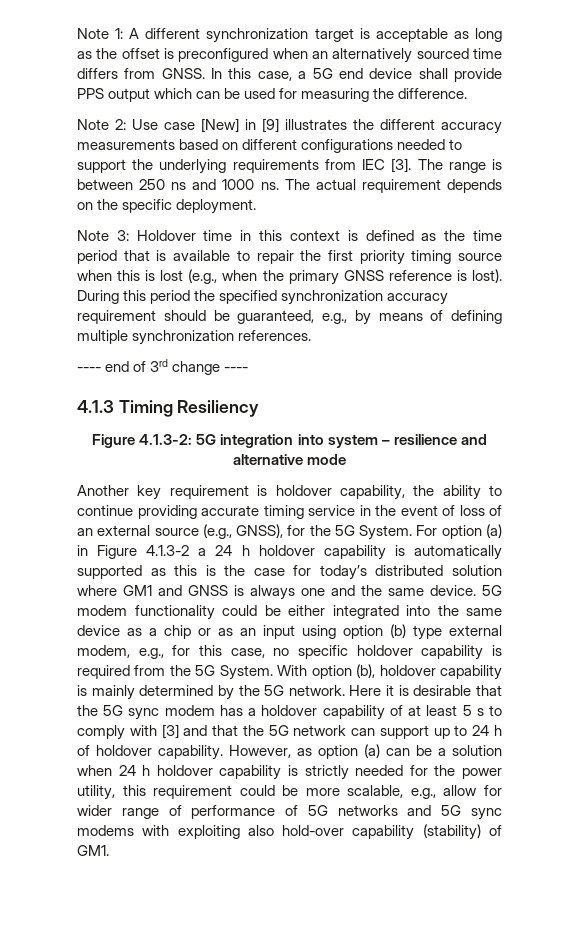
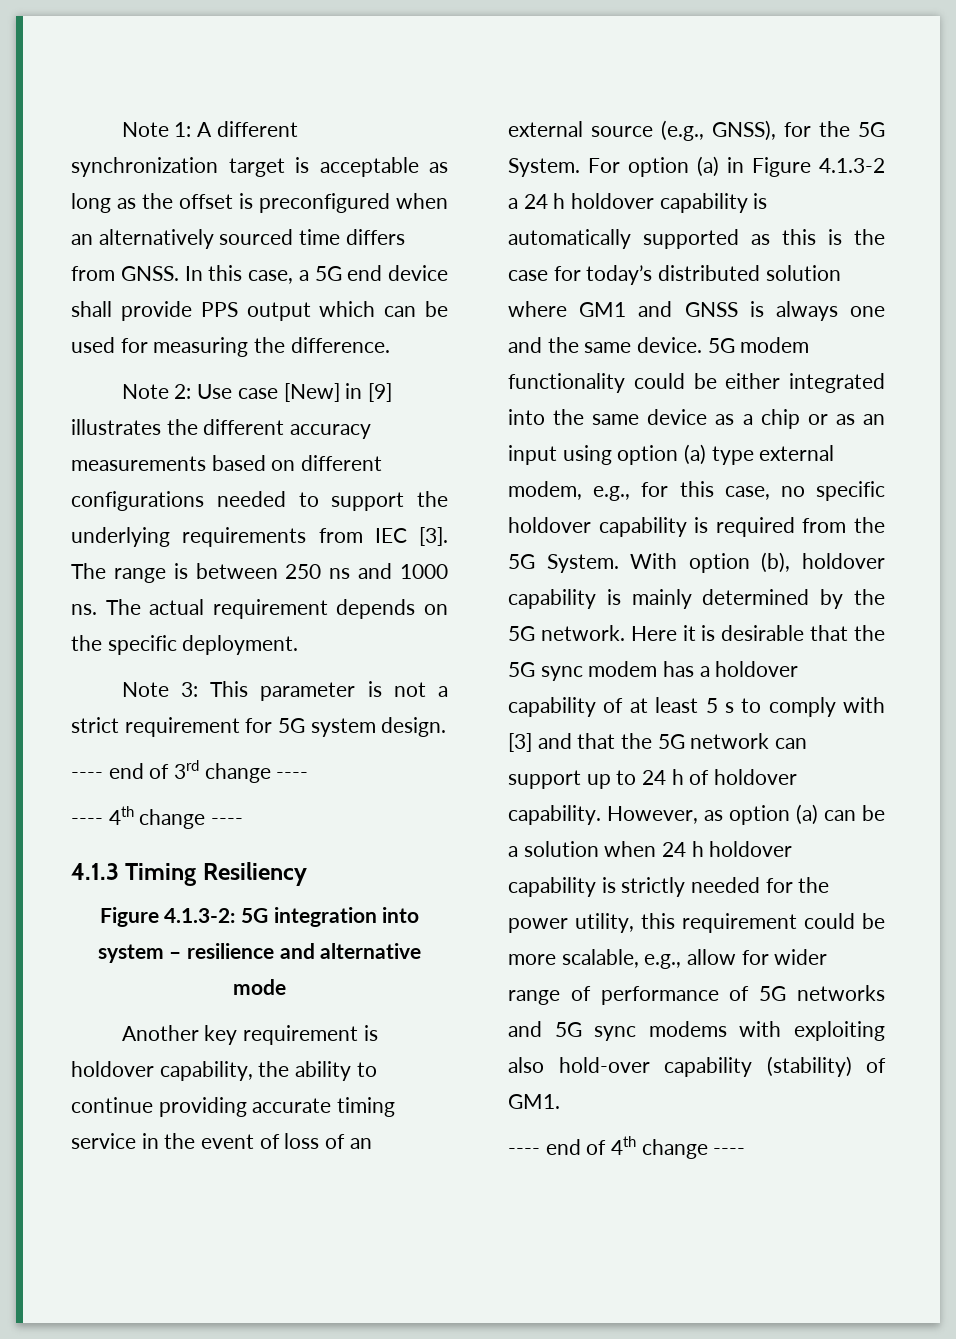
- Note 3: Holdover time in this context is defined as the time period that is available to repair the first priority timing source when this is lost (e.g., when the primary GNSS reference is lost). During this period the specified synchronization accuracy requirement should be guaranteed, e.g., by means of defining multiple synchronization references.
+ Note 3: This parameter is not a strict requirement for 5G system design.
+ ---- 4th change ----
- 5G modem functionality could be either integrated into the same device as a chip or as an input using option (b) type external modem, e.g., for this case, no specific holdover capability is required from the 5G System.
+ 5G modem functionality could be either integrated into the same device as a chip or as an input using option (a) type external modem, e.g., for this case, no specific holdover capability is required from the 5G System.
+ ---- end of 4th change ----

